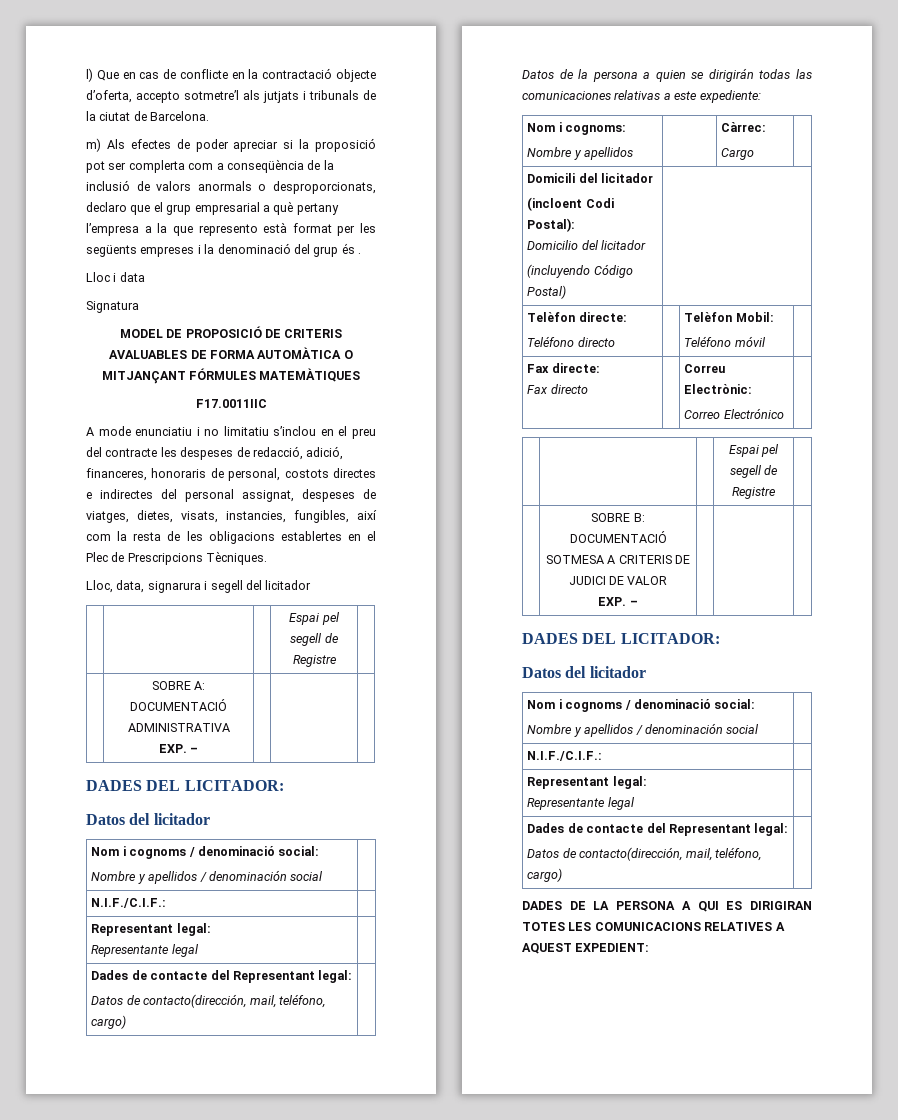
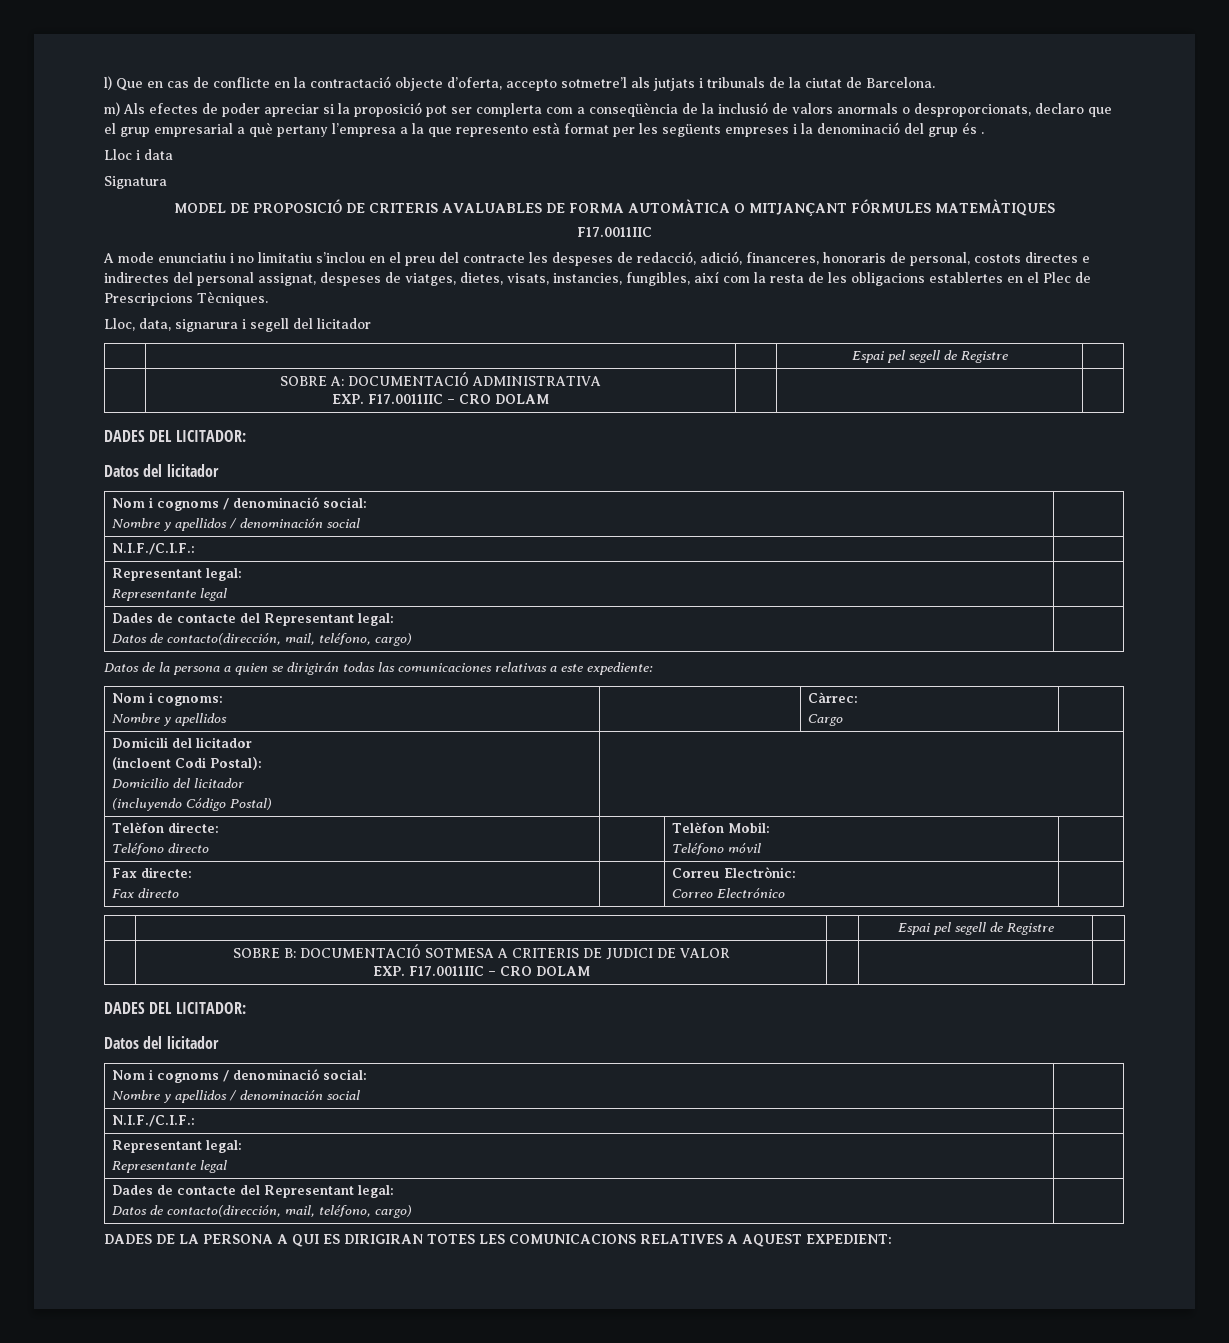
  | SOBRE A: DOCUMENTACIÓ ADMINISTRATIVA
- EXP. – | | |
+ EXP. F17.0011IIC – CRO DOLAM | | |
  | SOBRE B: DOCUMENTACIÓ SOTMESA A CRITERIS DE JUDICI DE VALOR
- EXP. – | | |
+ EXP. F17.0011IIC – CRO DOLAM | | |

